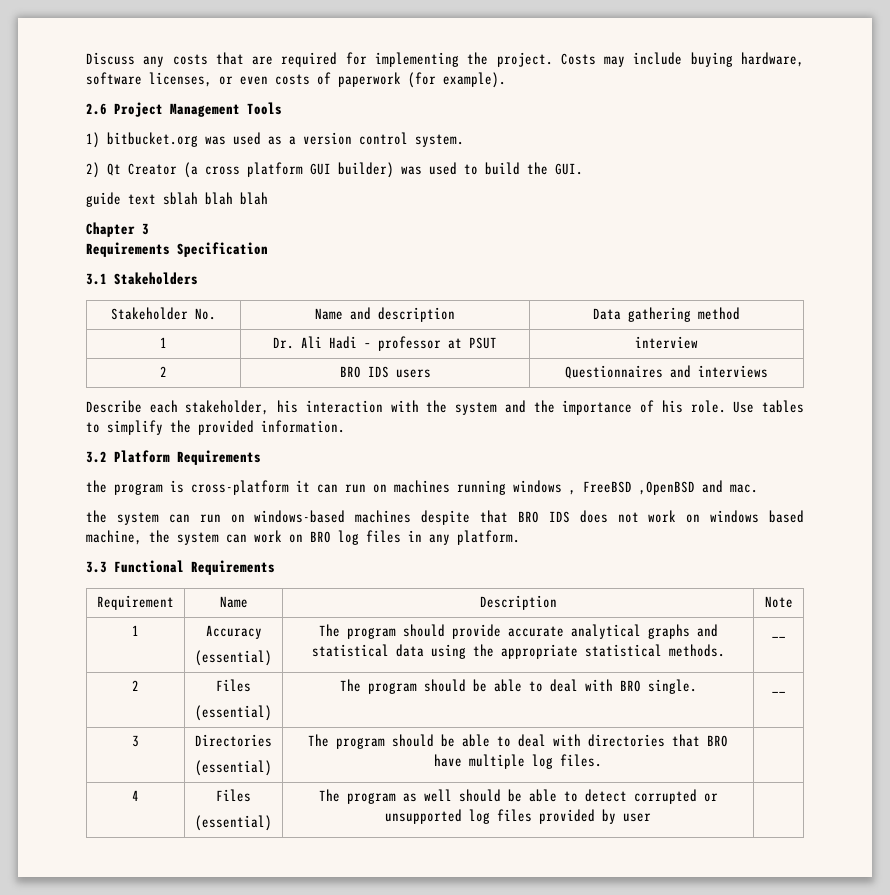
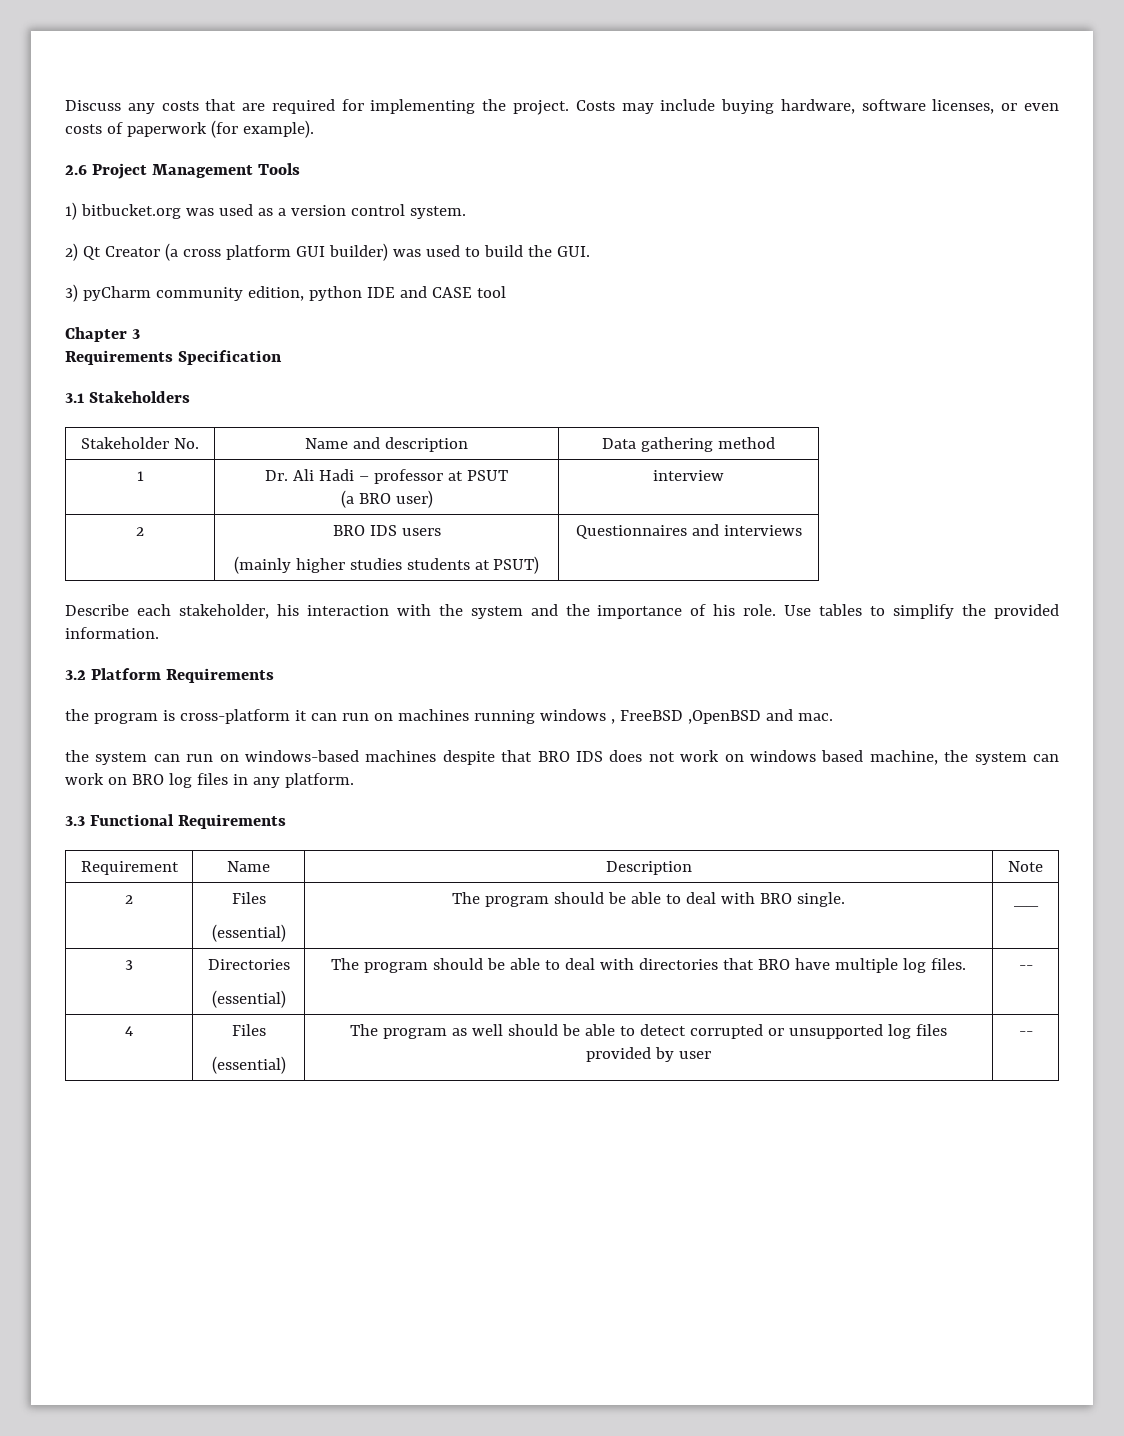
- guide text sblah blah blah
+ 3) pyCharm community edition, python IDE and CASE tool
- 1 | Dr. Ali Hadi – professor at PSUT | interview
+ 1 | Dr. Ali Hadi – professor at PSUT
+ (a BRO user) | interview
- 2 | BRO IDS users | Questionnaires and interviews
+ 2 | BRO IDS users
+ (mainly higher studies students at PSUT) | Questionnaires and interviews
- 1 | Accuracy
- (essential) | The program should provide accurate analytical graphs and statistical data using the appropriate statistical methods. | __
  3 | Directories
- (essential) | The program should be able to deal with directories that BRO have multiple log files. |
+ (essential) | The program should be able to deal with directories that BRO have multiple log files. | --
  4 | Files
- (essential) | The program as well should be able to detect corrupted or unsupported log files provided by user |
+ (essential) | The program as well should be able to detect corrupted or unsupported log files provided by user | --

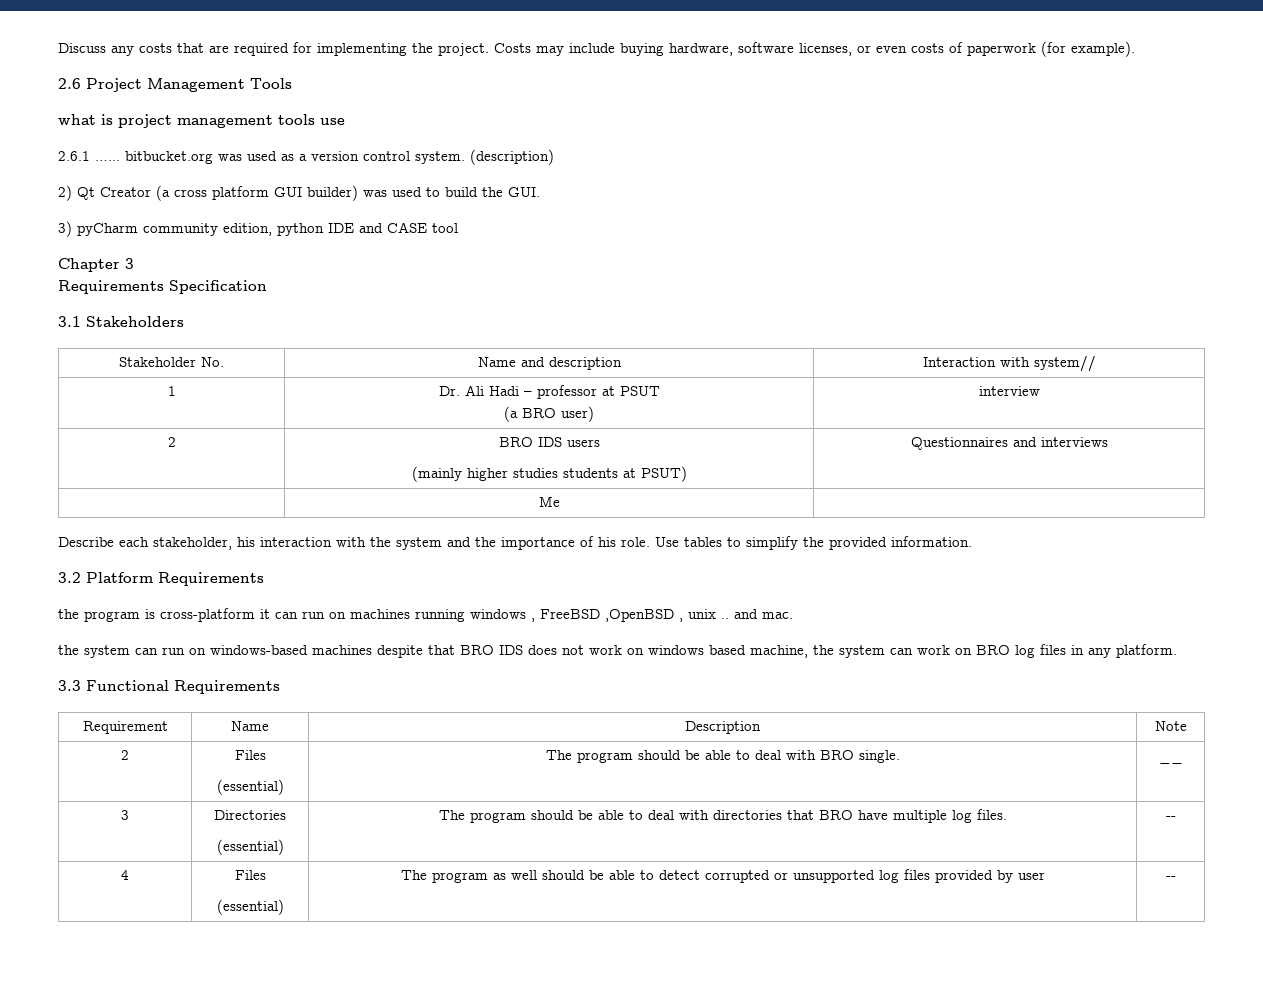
- 1) bitbucket.org was used as a version control system.
+ what is project management tools use
+ 2.6.1 …... bitbucket.org was used as a version control system. (description)
- Stakeholder No. | Name and description | Data gathering method
+ Stakeholder No. | Name and description | Interaction with system//
+ | Me |
- the program is cross-platform it can run on machines running windows , FreeBSD ,OpenBSD and mac.
+ the program is cross-platform it can run on machines running windows , FreeBSD ,OpenBSD , unix .. and mac.

